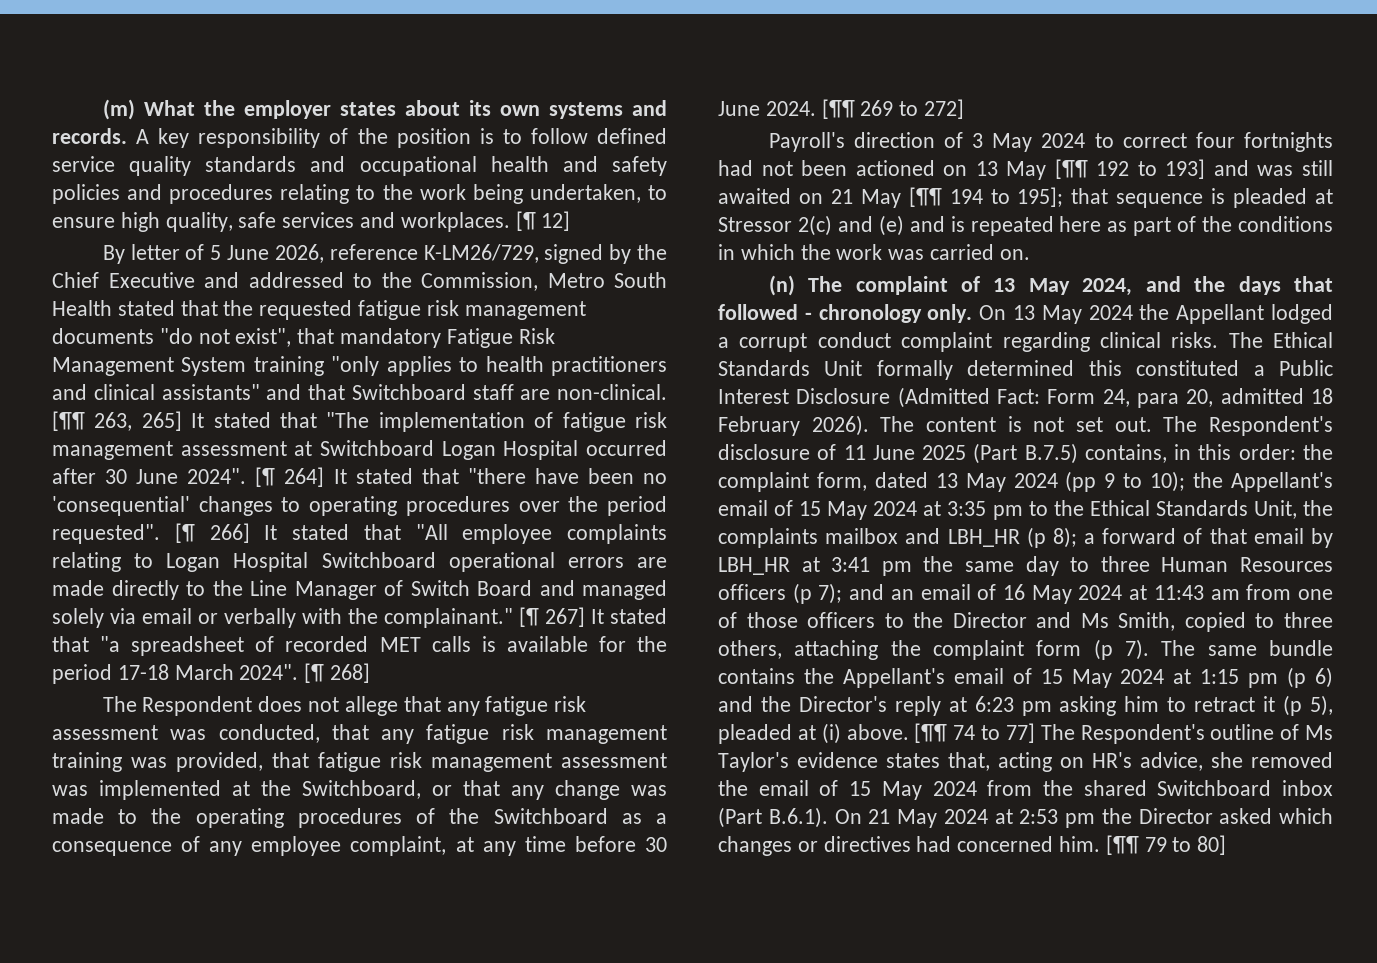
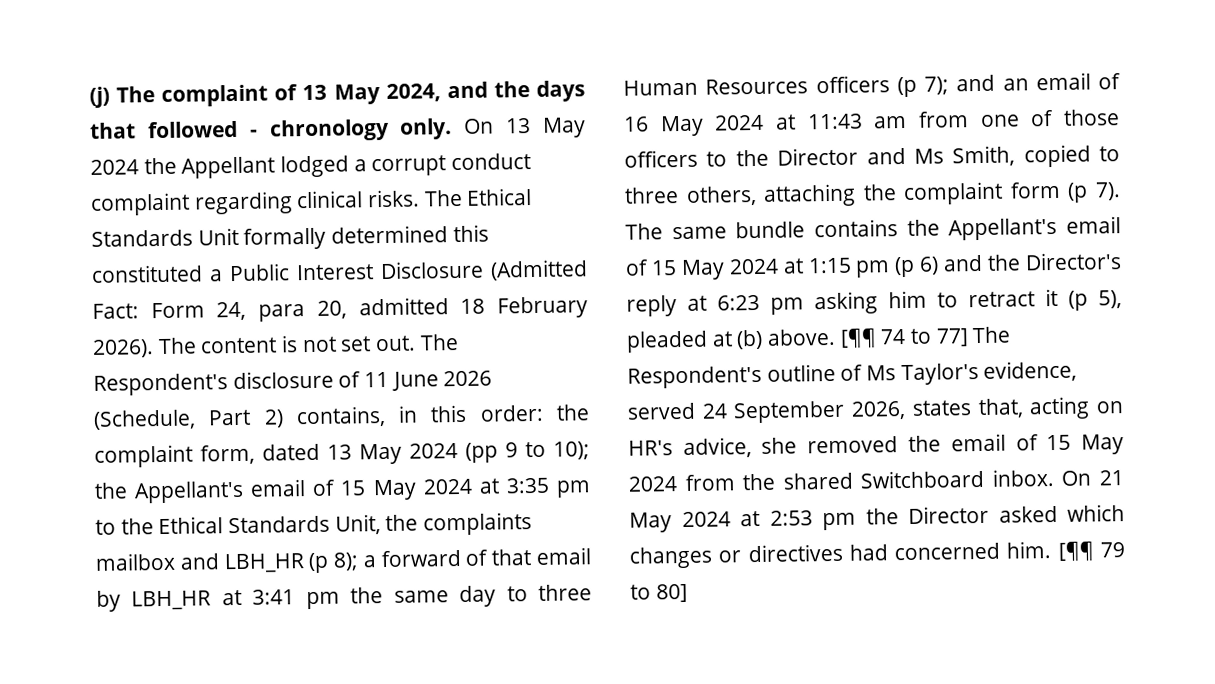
- (m) What the employer states about its own systems and records. A key responsibility of the position is to follow defined service quality standards and occupational health and safety policies and procedures relating to the work being undertaken, to ensure high quality, safe services and workplaces. [¶ 12]
- By letter of 5 June 2026, reference K-LM26/729, signed by the Chief Executive and addressed to the Commission, Metro South Health stated that the requested fatigue risk management documents "do not exist", that mandatory Fatigue Risk Management System training "only applies to health practitioners and clinical assistants" and that Switchboard staff are non-clinical. [¶¶ 263, 265] It stated that "The implementation of fatigue risk management assessment at Switchboard Logan Hospital occurred after 30 June 2024". [¶ 264] It stated that "there have been no 'consequential' changes to operating procedures over the period requested". [¶ 266] It stated that "All employee complaints relating to Logan Hospital Switchboard operational errors are made directly to the Line Manager of Switch Board and managed solely via email or verbally with the complainant." [¶ 267] It stated that "a spreadsheet of recorded MET calls is available for the period 17-18 March 2024". [¶ 268]
- The Respondent does not allege that any fatigue risk assessment was conducted, that any fatigue risk management training was provided, that fatigue risk management assessment was implemented at the Switchboard, or that any change was made to the operating procedures of the Switchboard as a consequence of any employee complaint, at any time before 30 June 2024. [¶¶ 269 to 272]
- Payroll's direction of 3 May 2024 to correct four fortnights had not been actioned on 13 May [¶¶ 192 to 193] and was still awaited on 21 May [¶¶ 194 to 195]; that sequence is pleaded at Stressor 2(c) and (e) and is repeated here as part of the conditions in which the work was carried on.
- (n) The complaint of 13 May 2024, and the days that followed - chronology only.
+ (j) The complaint of 13 May 2024, and the days that followed - chronology only.
- The Respondent's disclosure of 11 June 2025 (Part B.7.5) contains, in this order:
+ The Respondent's disclosure of 11 June 2026 (Schedule, Part 2) contains, in this order:
- The same bundle contains the Appellant's email of 15 May 2024 at 1:15 pm (p 6) and the Director's reply at 6:23 pm asking him to retract it (p 5), pleaded at (i) above.
+ The same bundle contains the Appellant's email of 15 May 2024 at 1:15 pm (p 6) and the Director's reply at 6:23 pm asking him to retract it (p 5), pleaded at (b) above.
- [¶¶ 74 to 77] The Respondent's outline of Ms Taylor's evidence states that, acting on HR's advice, she removed the email of 15 May 2024 from the shared Switchboard inbox (Part B.6.1). On 21 May 2024 at 2:53 pm the Director asked which changes or directives had concerned him.
+ [¶¶ 74 to 77] The Respondent's outline of Ms Taylor's evidence, served 24 September 2026, states that, acting on HR's advice, she removed the email of 15 May 2024 from the shared Switchboard inbox. On 21 May 2024 at 2:53 pm the Director asked which changes or directives had concerned him.

